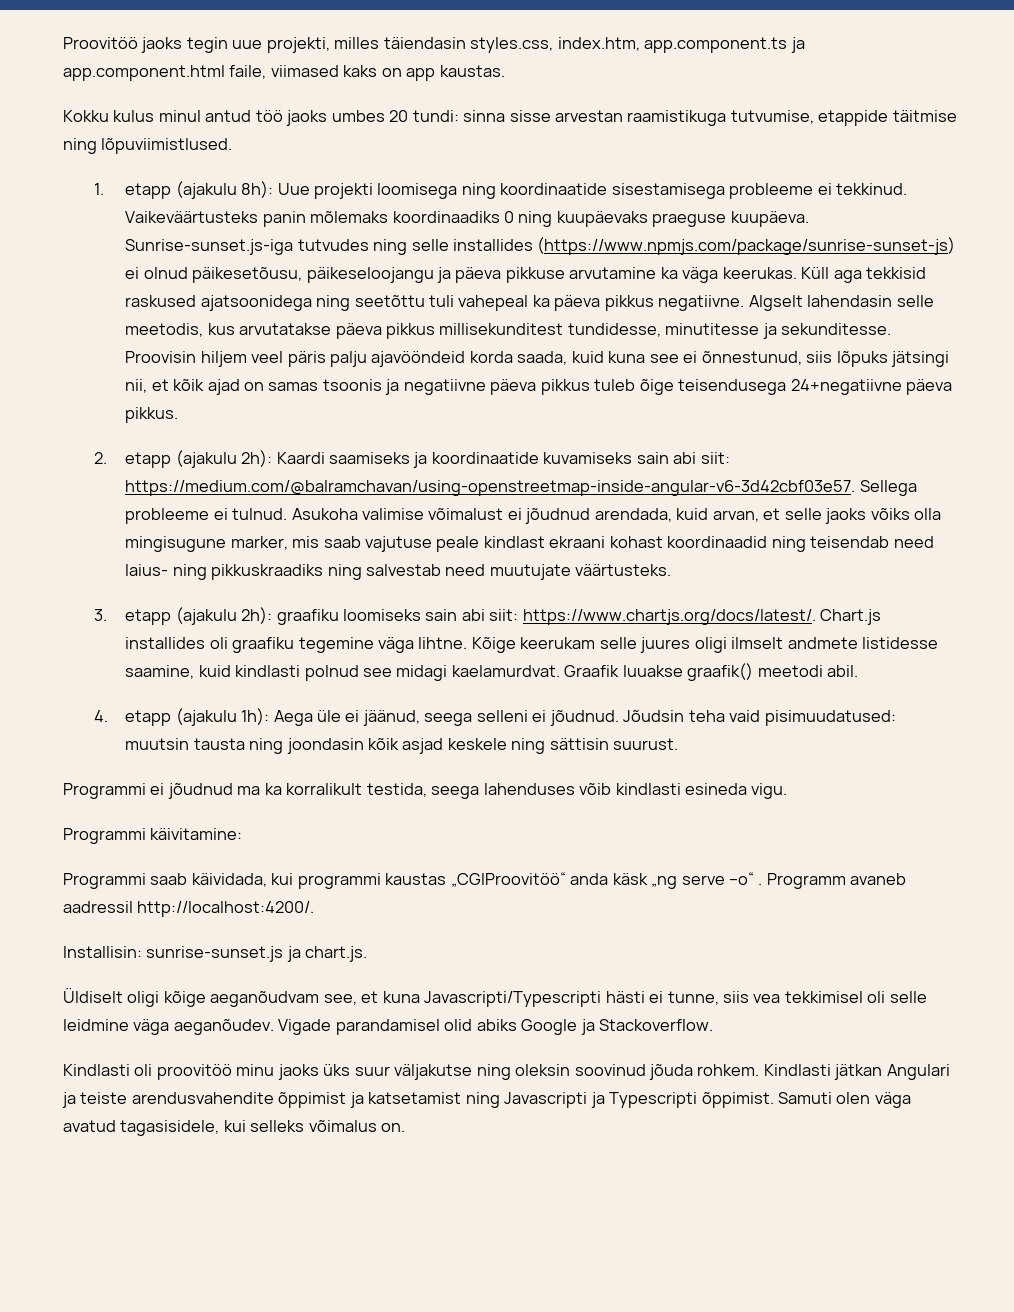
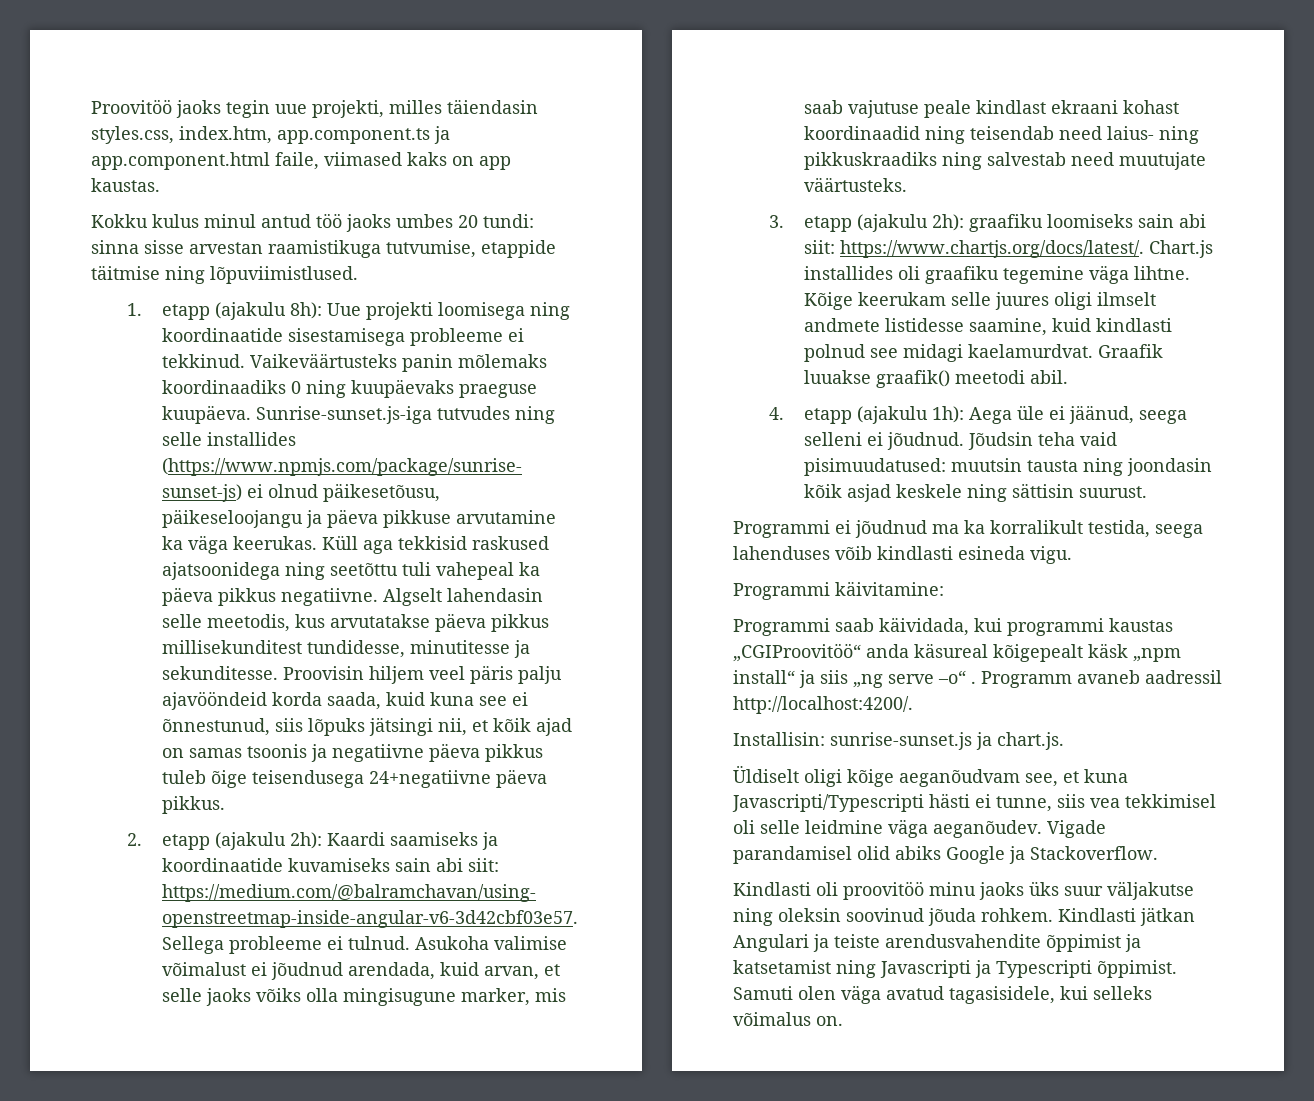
- Programmi saab käividada, kui programmi kaustas „CGIProovitöö“ anda käsk „ng serve –o“ .
+ Programmi saab käividada, kui programmi kaustas „CGIProovitöö“ anda käsureal kõigepealt käsk „npm install“ ja siis „ng serve –o“ .

